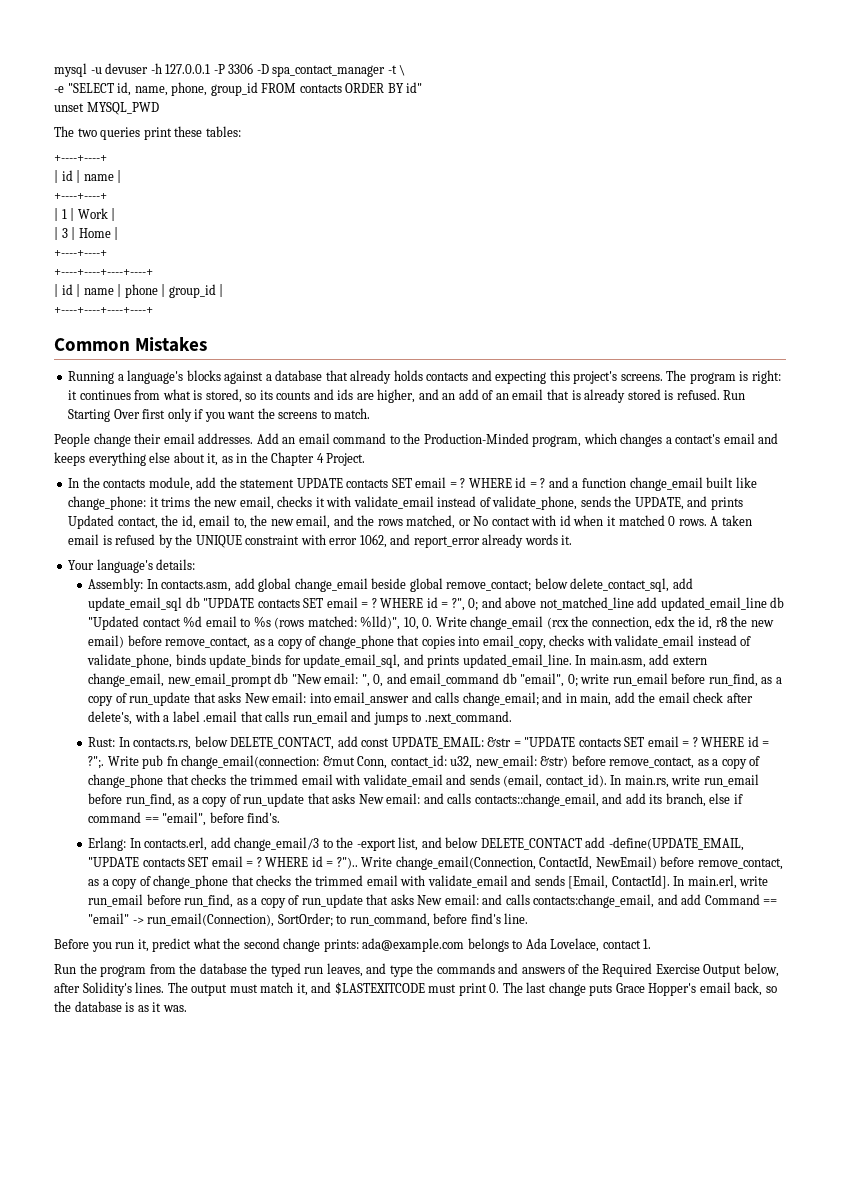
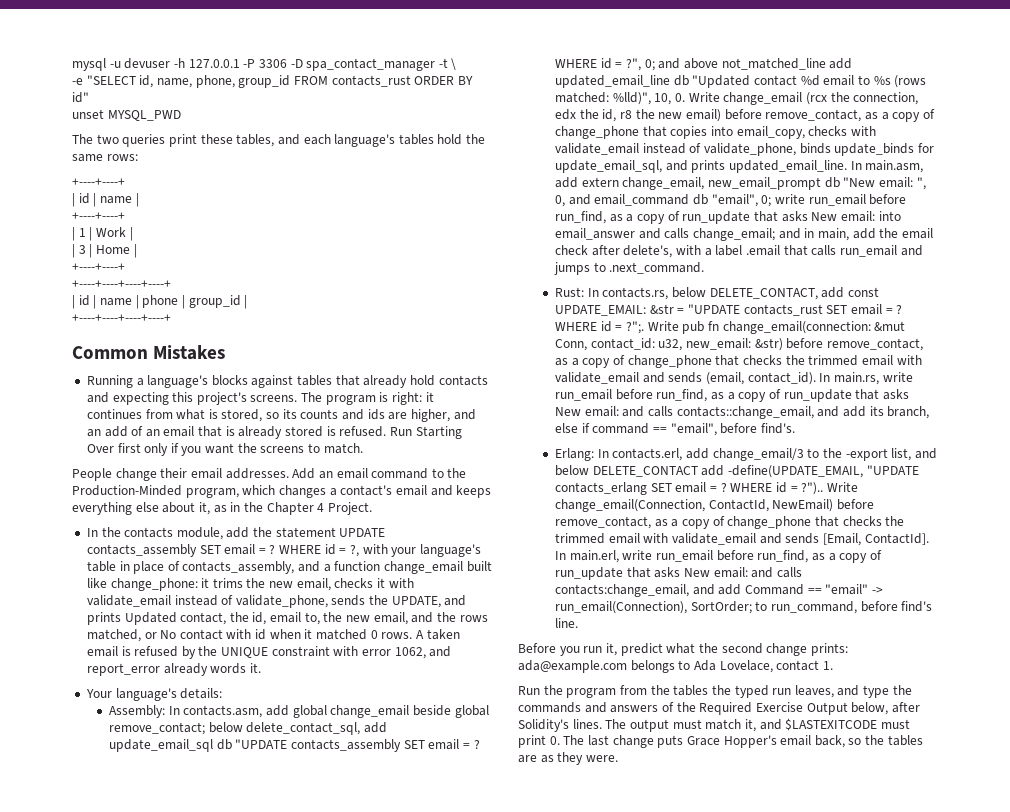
- -e "SELECT id, name, phone, group_id FROM contacts ORDER BY id"
+ -e "SELECT id, name, phone, group_id FROM contacts_rust ORDER BY id"
- The two queries print these tables:
+ The two queries print these tables, and each language's tables hold the same rows:
- Running a language's blocks against a database that already holds contacts and expecting this project's screens.
+ Running a language's blocks against tables that already hold contacts and expecting this project's screens.
- In the contacts module, add the statement UPDATE contacts SET email = ? WHERE id = ? and a function change_email built like change_phone: it trims the new email, checks it with validate_email instead of validate_phone, sends the UPDATE, and prints Updated contact, the id, email to, the new email, and the rows matched, or No contact with id when it matched 0 rows.
+ In the contacts module, add the statement UPDATE contacts_assembly SET email = ? WHERE id = ?, with your language's table in place of contacts_assembly, and a function change_email built like change_phone: it trims the new email, checks it with validate_email instead of validate_phone, sends the UPDATE, and prints Updated contact, the id, email to, the new email, and the rows matched, or No contact with id when it matched 0 rows.
- Assembly: In contacts.asm, add global change_email beside global remove_contact; below delete_contact_sql, add update_email_sql db "UPDATE contacts SET email = ?
+ Assembly: In contacts.asm, add global change_email beside global remove_contact; below delete_contact_sql, add update_email_sql db "UPDATE contacts_assembly SET email = ?
- Rust: In contacts.rs, below DELETE_CONTACT, add const UPDATE_EMAIL: &str = "UPDATE contacts SET email = ?
+ Rust: In contacts.rs, below DELETE_CONTACT, add const UPDATE_EMAIL: &str = "UPDATE contacts_rust SET email = ?
- Erlang: In contacts.erl, add change_email/3 to the -export list, and below DELETE_CONTACT add -define(UPDATE_EMAIL, "UPDATE contacts SET email = ?
+ Erlang: In contacts.erl, add change_email/3 to the -export list, and below DELETE_CONTACT add -define(UPDATE_EMAIL, "UPDATE contacts_erlang SET email = ?
- Run the program from the database the typed run leaves, and type the commands and answers of the Required Exercise Output below, after Solidity's lines.
+ Run the program from the tables the typed run leaves, and type the commands and answers of the Required Exercise Output below, after Solidity's lines.
- The output must match it, and $LASTEXITCODE must print 0. The last change puts Grace Hopper's email back, so the database is as it was.
+ The output must match it, and $LASTEXITCODE must print 0. The last change puts Grace Hopper's email back, so the tables are as they were.

